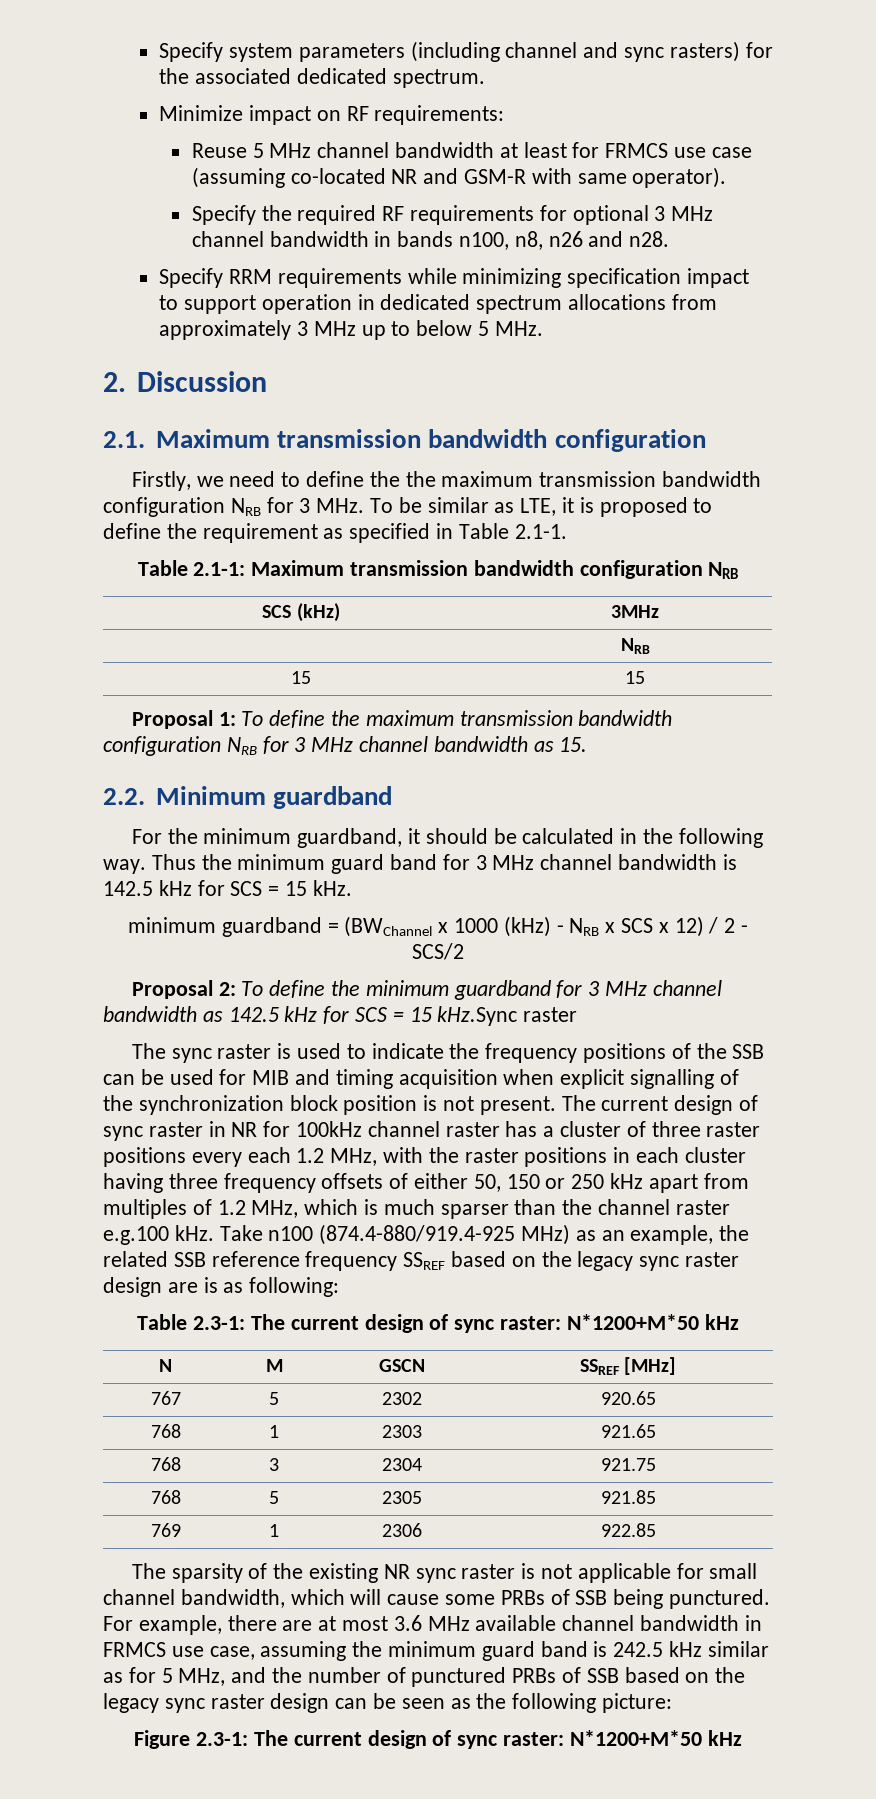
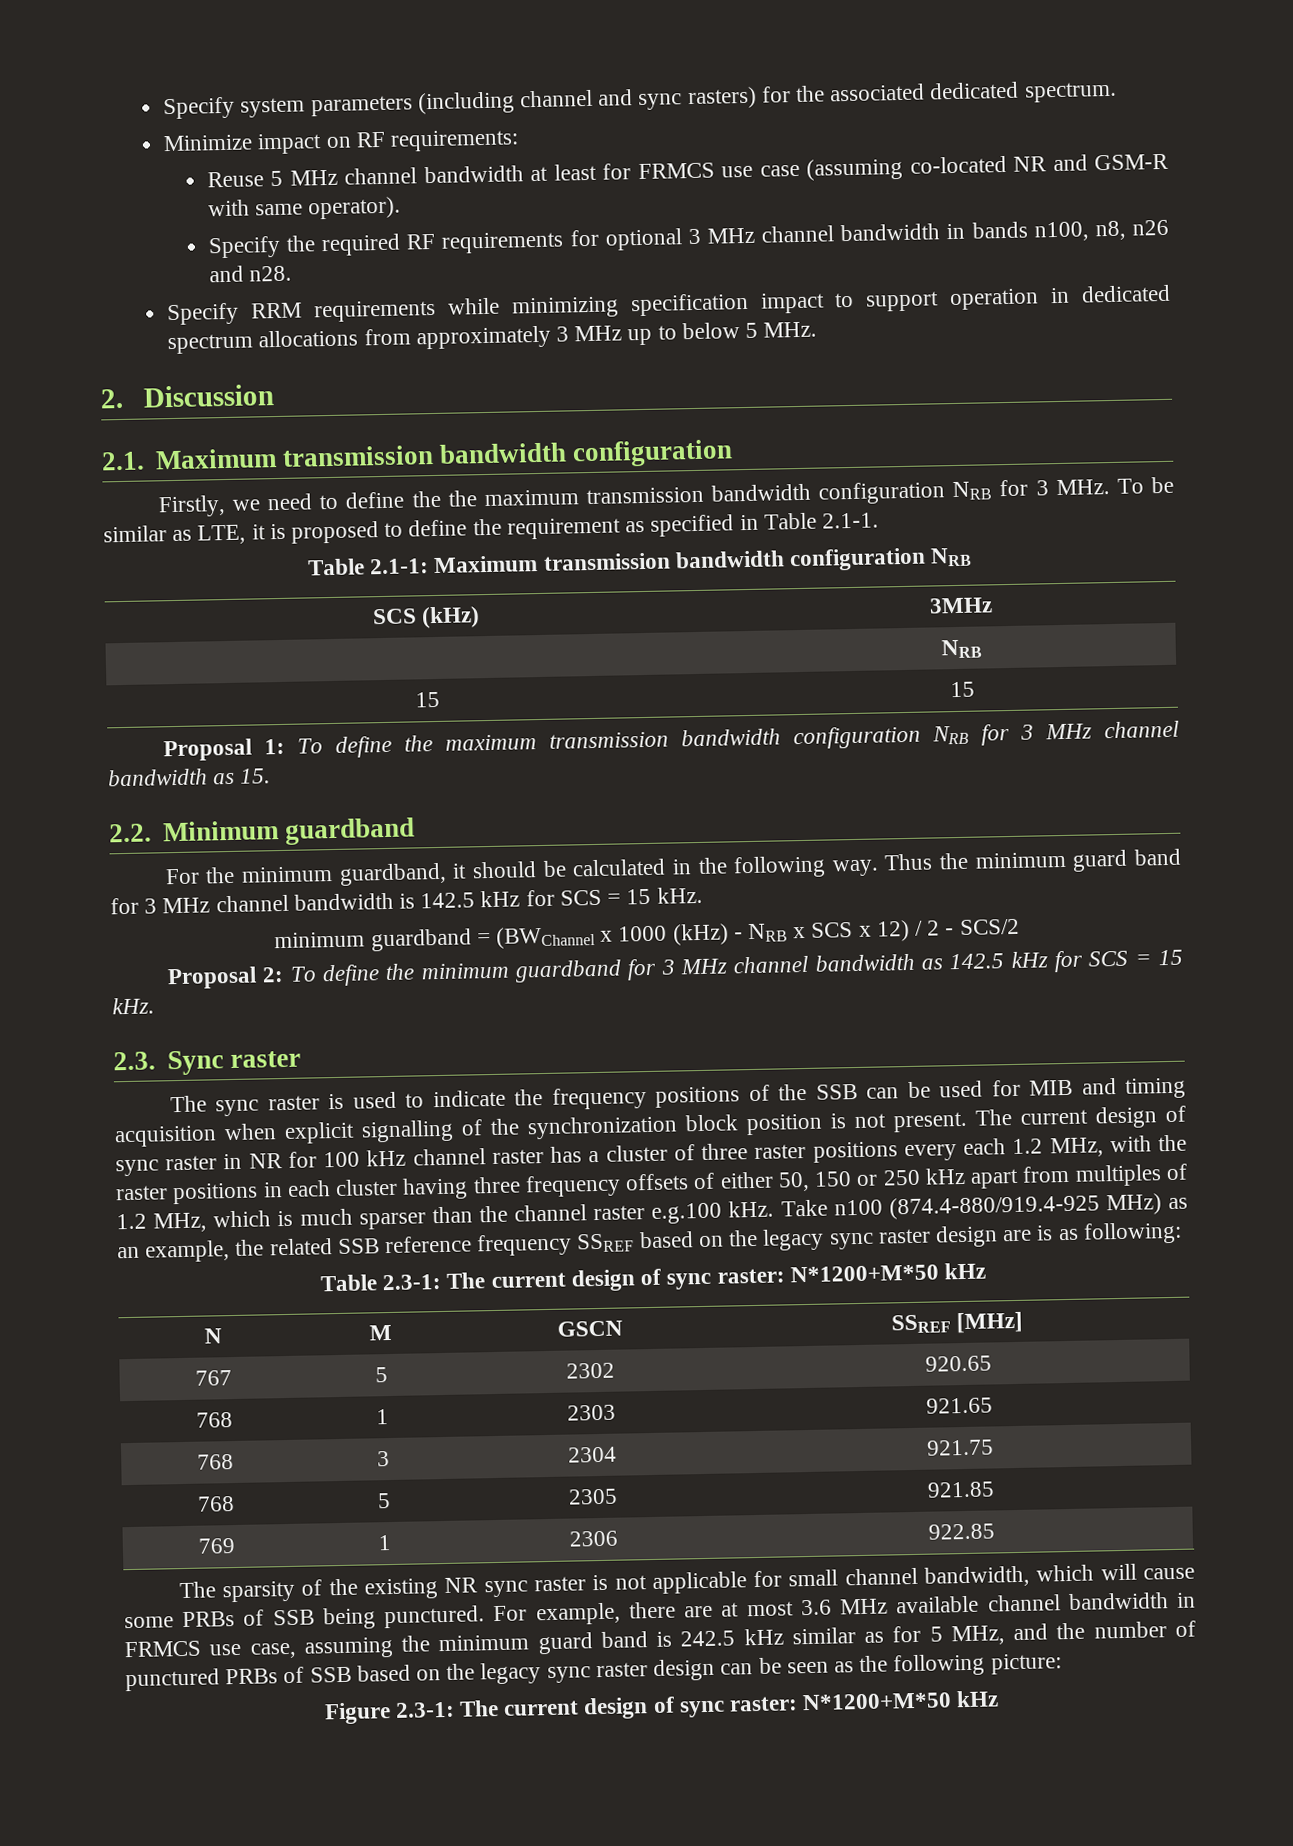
- Proposal 2: To define the minimum guardband for 3 MHz channel bandwidth as 142.5 kHz for SCS = 15 kHz.Sync raster
+ Proposal 2: To define the minimum guardband for 3 MHz channel bandwidth as 142.5 kHz for SCS = 15 kHz.
+ 2.3. Sync raster
- The current design of sync raster in NR for 100kHz channel raster has a cluster of three raster positions every each 1.2 MHz, with the raster positions in each cluster having three frequency offsets of either 50, 150 or 250 kHz apart from multiples of 1.2 MHz, which is much sparser than the channel raster e.g.100 kHz.
+ The current design of sync raster in NR for 100 kHz channel raster has a cluster of three raster positions every each 1.2 MHz, with the raster positions in each cluster having three frequency offsets of either 50, 150 or 250 kHz apart from multiples of 1.2 MHz, which is much sparser than the channel raster e.g.100 kHz.

